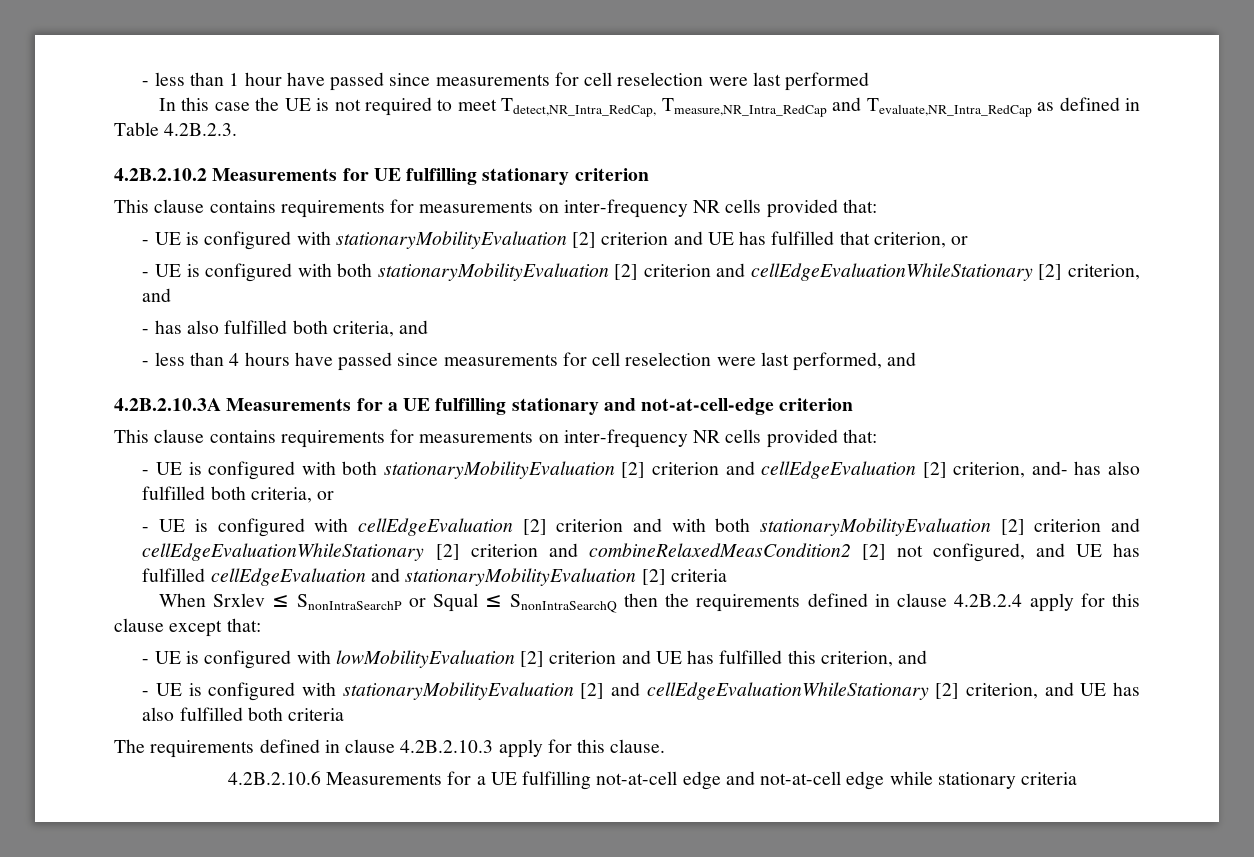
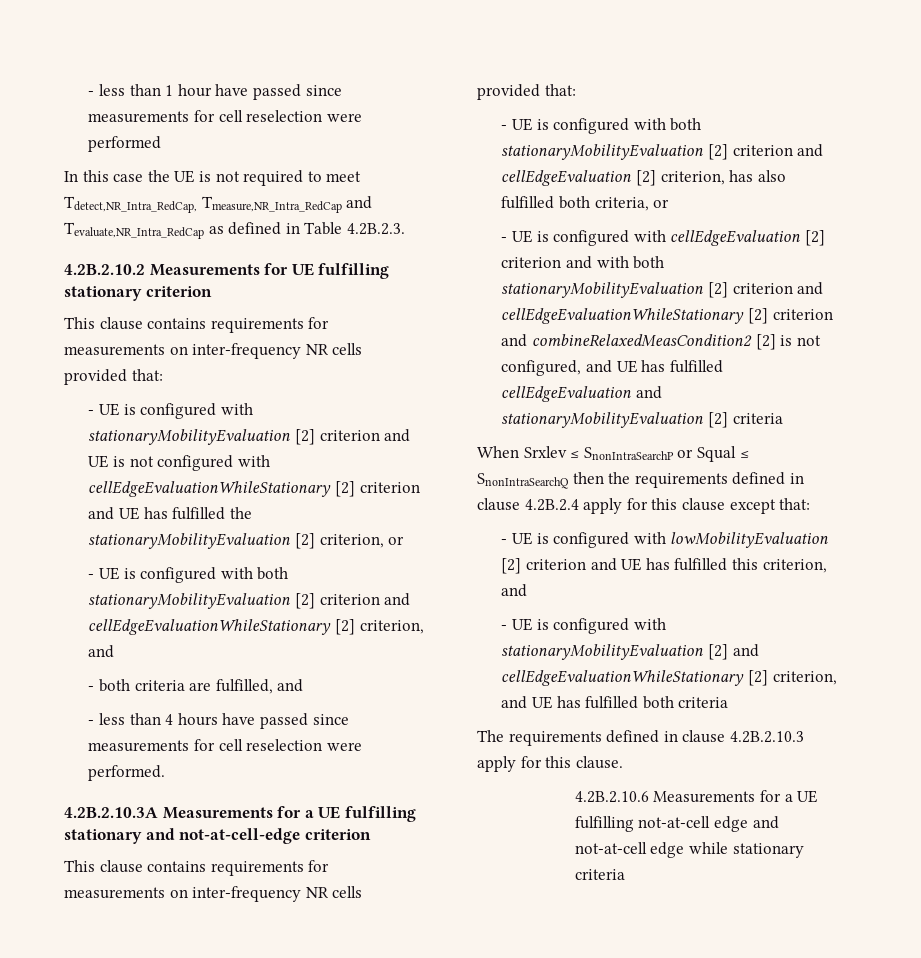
- - less than 1 hour have passed since measurements for cell reselection were last performed
+ - less than 1 hour have passed since measurements for cell reselection were performed
- - UE is configured with stationaryMobilityEvaluation [2] criterion and UE has fulfilled that criterion, or
+ - UE is configured with stationaryMobilityEvaluation [2] criterion and UE is not configured with cellEdgeEvaluationWhileStationary [2] criterion and UE has fulfilled the stationaryMobilityEvaluation [2] criterion, or
- - has also fulfilled both criteria, and
+ - both criteria are fulfilled, and
- - less than 4 hours have passed since measurements for cell reselection were last performed, and
+ - less than 4 hours have passed since measurements for cell reselection were performed.
- - UE is configured with both stationaryMobilityEvaluation [2] criterion and cellEdgeEvaluation [2] criterion, and- has also fulfilled both criteria, or
+ - UE is configured with both stationaryMobilityEvaluation [2] criterion and cellEdgeEvaluation [2] criterion, has also fulfilled both criteria, or
- - UE is configured with cellEdgeEvaluation [2] criterion and with both stationaryMobilityEvaluation [2] criterion and cellEdgeEvaluationWhileStationary [2] criterion and combineRelaxedMeasCondition2 [2] not configured, and UE has fulfilled cellEdgeEvaluation and stationaryMobilityEvaluation [2] criteria
+ - UE is configured with cellEdgeEvaluation [2] criterion and with both stationaryMobilityEvaluation [2] criterion and cellEdgeEvaluationWhileStationary [2] criterion and combineRelaxedMeasCondition2 [2] is not configured, and UE has fulfilled cellEdgeEvaluation and stationaryMobilityEvaluation [2] criteria
- - UE is configured with stationaryMobilityEvaluation [2] and cellEdgeEvaluationWhileStationary [2] criterion, and UE has also fulfilled both criteria
+ - UE is configured with stationaryMobilityEvaluation [2] and cellEdgeEvaluationWhileStationary [2] criterion, and UE has fulfilled both criteria

